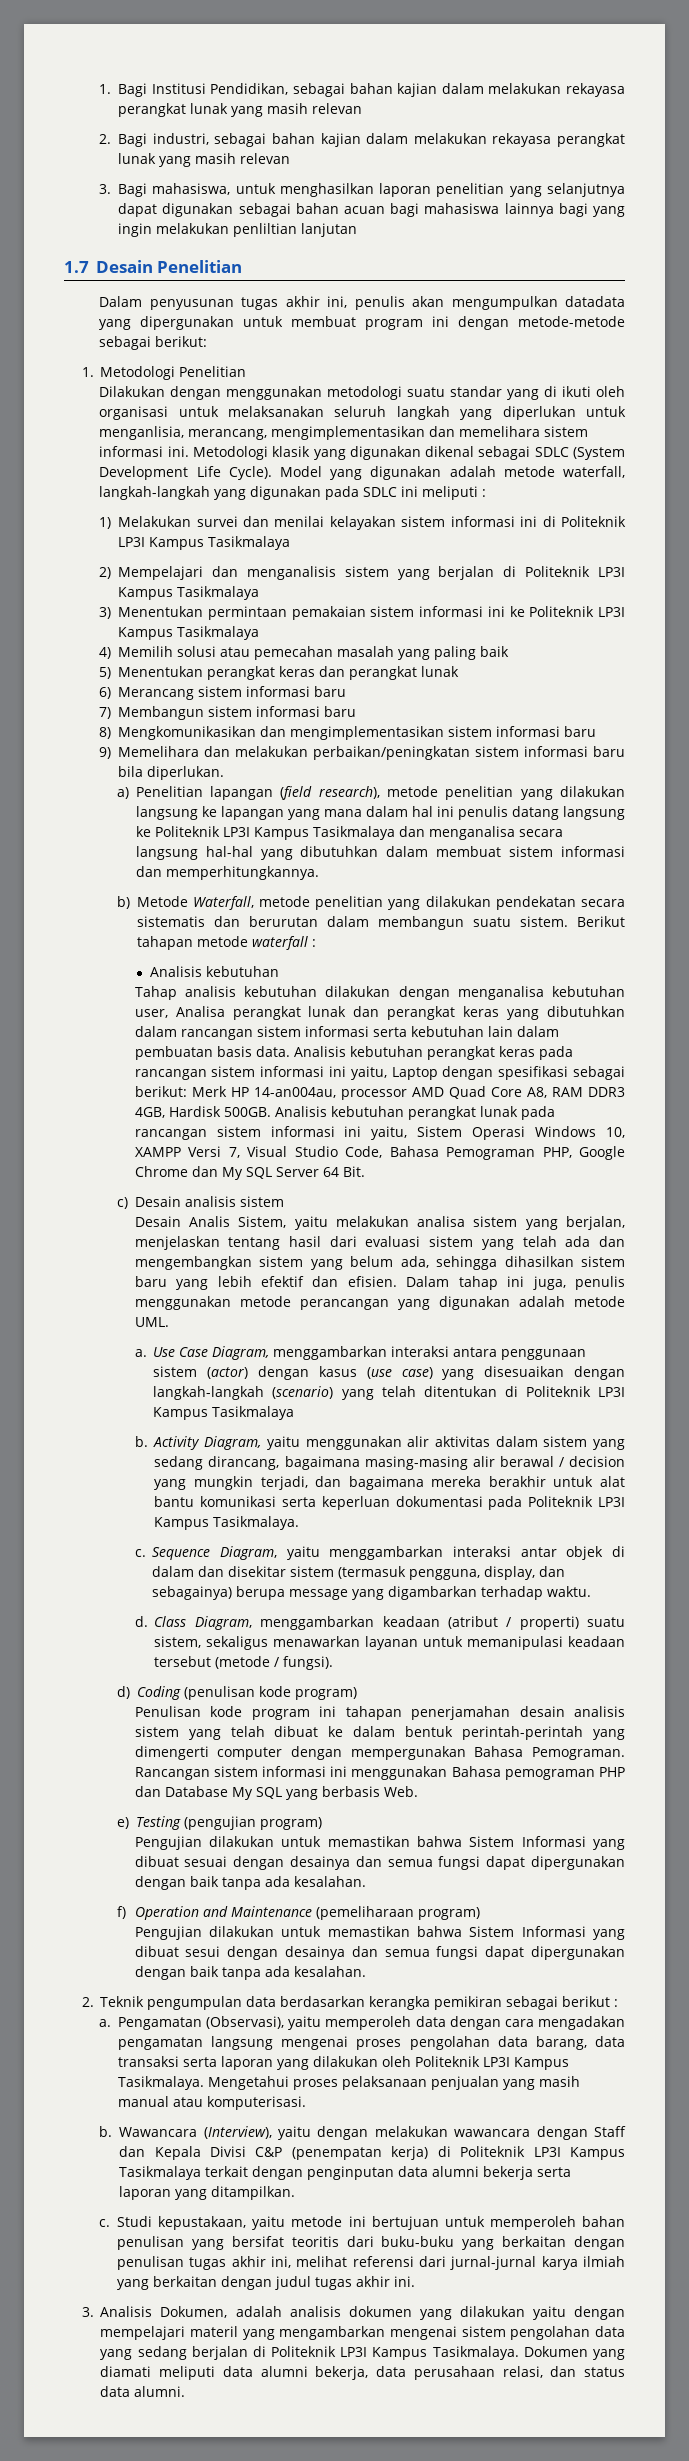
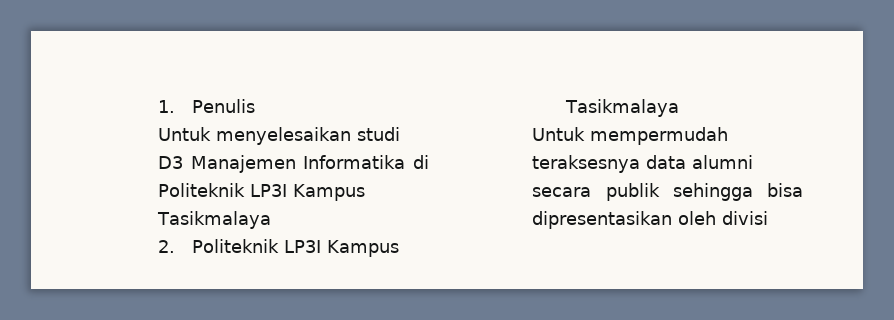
- 1. Bagi Institusi Pendidikan, sebagai bahan kajian dalam melakukan rekayasa perangkat lunak yang masih relevan
- 2. Bagi industri, sebagai bahan kajian dalam melakukan rekayasa perangkat lunak yang masih relevan
- 3. Bagi mahasiswa, untuk menghasilkan laporan penelitian yang selanjutnya dapat digunakan sebagai bahan acuan bagi mahasiswa lainnya bagi yang ingin melakukan penliltian lanjutan
- 1.7 Desain Penelitian
- Dalam penyusunan tugas akhir ini, penulis akan mengumpulkan datadata yang dipergunakan untuk membuat program ini dengan metode-metode sebagai berikut:
- 1. Metodologi Penelitian
- Dilakukan dengan menggunakan metodologi suatu standar yang di ikuti oleh organisasi untuk melaksanakan seluruh langkah yang diperlukan untuk menganlisia, merancang, mengimplementasikan dan memelihara sistem informasi ini. Metodologi klasik yang digunakan dikenal sebagai SDLC (System Development Life Cycle). Model yang digunakan adalah metode waterfall, langkah-langkah yang digunakan pada SDLC ini meliputi :
- 1) Melakukan survei dan menilai kelayakan sistem informasi ini di Politeknik LP3I Kampus Tasikmalaya
- 2) Mempelajari dan menganalisis sistem yang berjalan di Politeknik LP3I Kampus Tasikmalaya
- 3) Menentukan permintaan pemakaian sistem informasi ini ke Politeknik LP3I Kampus Tasikmalaya
- 4) Memilih solusi atau pemecahan masalah yang paling baik
- 5) Menentukan perangkat keras dan perangkat lunak
- 6) Merancang sistem informasi baru
- 7) Membangun sistem informasi baru
- 8) Mengkomunikasikan dan mengimplementasikan sistem informasi baru
- 9) Memelihara dan melakukan perbaikan/peningkatan sistem informasi baru bila diperlukan.
- a) Penelitian lapangan (field research), metode penelitian yang dilakukan langsung ke lapangan yang mana dalam hal ini penulis datang langsung ke Politeknik LP3I Kampus Tasikmalaya dan menganalisa secara langsung hal-hal yang dibutuhkan dalam membuat sistem informasi dan memperhitungkannya.
- b) Metode Waterfall, metode penelitian yang dilakukan pendekatan secara sistematis dan berurutan dalam membangun suatu sistem. Berikut tahapan metode waterfall :
- Analisis kebutuhan
- Tahap analisis kebutuhan dilakukan dengan menganalisa kebutuhan user, Analisa perangkat lunak dan perangkat keras yang dibutuhkan dalam rancangan sistem informasi serta kebutuhan lain dalam pembuatan basis data. Analisis kebutuhan perangkat keras pada rancangan sistem informasi ini yaitu, Laptop dengan spesifikasi sebagai berikut: Merk HP 14-an004au, processor AMD Quad Core A8, RAM DDR3 4GB, Hardisk 500GB. Analisis kebutuhan perangkat lunak pada rancangan sistem informasi ini yaitu, Sistem Operasi Windows 10, XAMPP Versi 7, Visual Studio Code, Bahasa Pemograman PHP, Google Chrome dan My SQL Server 64 Bit.
- c) Desain analisis sistem
- Desain Analis Sistem, yaitu melakukan analisa sistem yang berjalan, menjelaskan tentang hasil dari evaluasi sistem yang telah ada dan mengembangkan sistem yang belum ada, sehingga dihasilkan sistem baru yang lebih efektif dan efisien. Dalam tahap ini juga, penulis menggunakan metode perancangan yang digunakan adalah metode UML.
- a. Use Case Diagram, menggambarkan interaksi antara penggunaan sistem (actor) dengan kasus (use case) yang disesuaikan dengan langkah-langkah (scenario) yang telah ditentukan di Politeknik LP3I Kampus Tasikmalaya
- b. Activity Diagram, yaitu menggunakan alir aktivitas dalam sistem yang sedang dirancang, bagaimana masing-masing alir berawal / decision yang mungkin terjadi, dan bagaimana mereka berakhir untuk alat bantu komunikasi serta keperluan dokumentasi pada Politeknik LP3I Kampus Tasikmalaya.
- c. Sequence Diagram, yaitu menggambarkan interaksi antar objek di dalam dan disekitar sistem (termasuk pengguna, display, dan sebagainya) berupa message yang digambarkan terhadap waktu.
- d. Class Diagram, menggambarkan keadaan (atribut / properti) suatu sistem, sekaligus menawarkan layanan untuk memanipulasi keadaan tersebut (metode / fungsi).
- d) Coding (penulisan kode program)
- Penulisan kode program ini tahapan penerjamahan desain analisis sistem yang telah dibuat ke dalam bentuk perintah-perintah yang dimengerti computer dengan mempergunakan Bahasa Pemograman. Rancangan sistem informasi ini menggunakan Bahasa pemograman PHP dan Database My SQL yang berbasis Web.
- e) Testing (pengujian program)
- Pengujian dilakukan untuk memastikan bahwa Sistem Informasi yang dibuat sesuai dengan desainya dan semua fungsi dapat dipergunakan dengan baik tanpa ada kesalahan.
- f) Operation and Maintenance (pemeliharaan program)
- Pengujian dilakukan untuk memastikan bahwa Sistem Informasi yang dibuat sesui dengan desainya dan semua fungsi dapat dipergunakan dengan baik tanpa ada kesalahan.
- 2. Teknik pengumpulan data berdasarkan kerangka pemikiran sebagai berikut :
- a. Pengamatan (Observasi), yaitu memperoleh data dengan cara mengadakan pengamatan langsung mengenai proses pengolahan data barang, data transaksi serta laporan yang dilakukan oleh Politeknik LP3I Kampus Tasikmalaya. Mengetahui proses pelaksanaan penjualan yang masih manual atau komputerisasi.
- b. Wawancara (Interview), yaitu dengan melakukan wawancara dengan Staff dan Kepala Divisi C&P (penempatan kerja) di Politeknik LP3I Kampus Tasikmalaya terkait dengan penginputan data alumni bekerja serta laporan yang ditampilkan.
- c. Studi kepustakaan, yaitu metode ini bertujuan untuk memperoleh bahan penulisan yang bersifat teoritis dari buku-buku yang berkaitan dengan penulisan tugas akhir ini, melihat referensi dari jurnal-jurnal karya ilmiah yang berkaitan dengan judul tugas akhir ini.
- 3. Analisis Dokumen, adalah analisis dokumen yang dilakukan yaitu dengan mempelajari materil yang mengambarkan mengenai sistem pengolahan data yang sedang berjalan di Politeknik LP3I Kampus Tasikmalaya. Dokumen yang diamati meliputi data alumni bekerja, data perusahaan relasi, dan status data alumni.
+ 1. Penulis
+ Untuk menyelesaikan studi D3 Manajemen Informatika di Politeknik LP3I Kampus Tasikmalaya
+ 2. Politeknik LP3I Kampus Tasikmalaya
+ Untuk mempermudah teraksesnya data alumni secara publik sehingga bisa dipresentasikan oleh divisi

